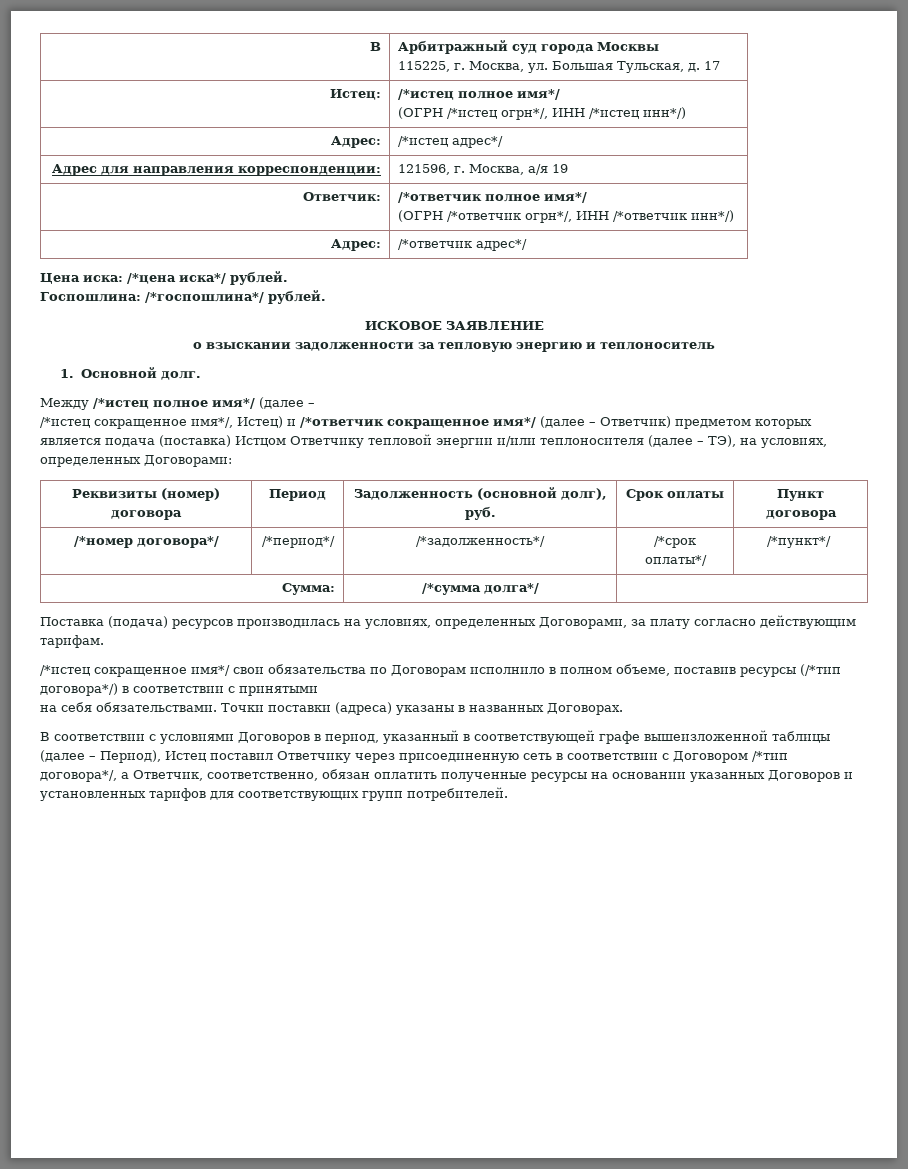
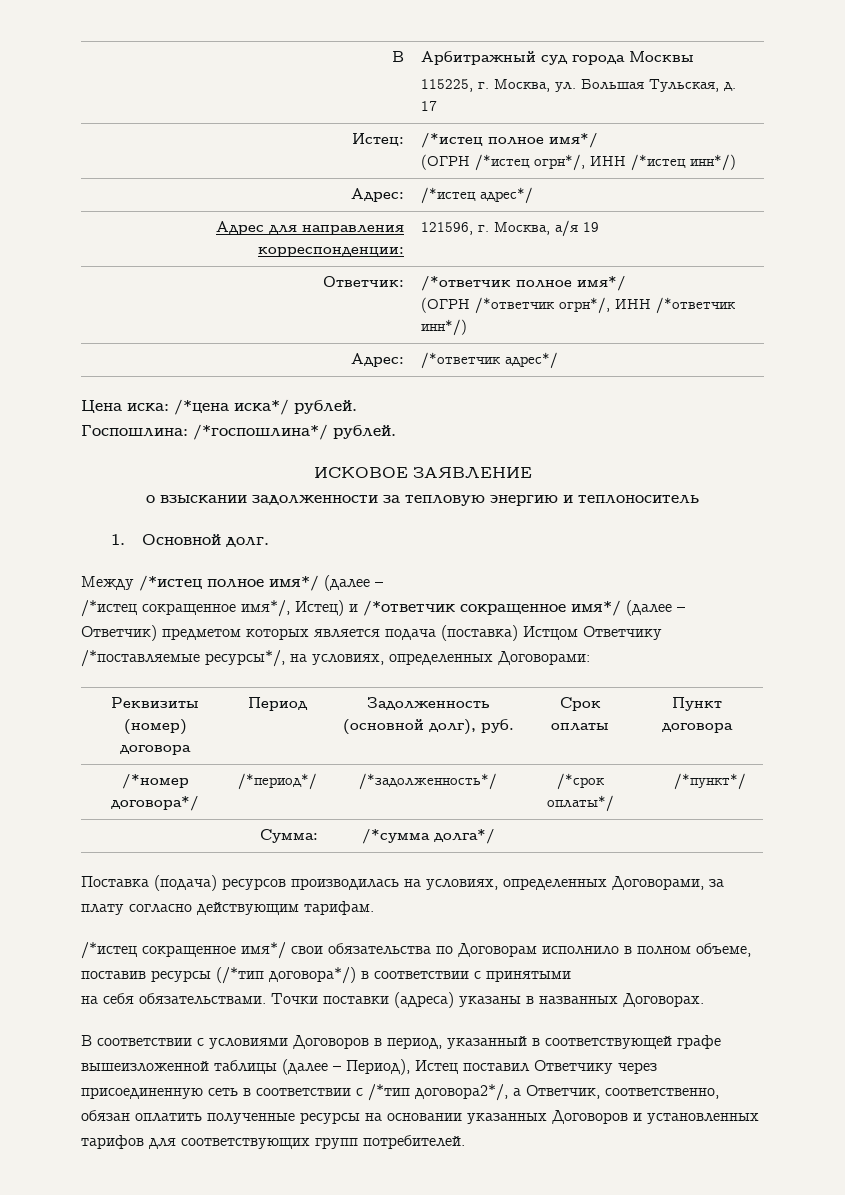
- /*истец сокращенное имя*/, Истец) и /*ответчик сокращенное имя*/ (далее – Ответчик) предметом которых является подача (поставка) Истцом Ответчику тепловой энергии и/или теплоносителя (далее – ТЭ), на условиях, определенных Договорами:
+ /*истец сокращенное имя*/, Истец) и /*ответчик сокращенное имя*/ (далее – Ответчик) предметом которых является подача (поставка) Истцом Ответчику /*поставляемые ресурсы*/, на условиях, определенных Договорами:
- В соответствии с условиями Договоров в период, указанный в соответствующей графе вышеизложенной таблицы (далее – Период), Истец поставил Ответчику через присоединенную сеть в соответствии с Договором /*тип договора*/, а Ответчик, соответственно, обязан оплатить полученные ресурсы на основании указанных Договоров и установленных тарифов для соответствующих групп потребителей.
+ В соответствии с условиями Договоров в период, указанный в соответствующей графе вышеизложенной таблицы (далее – Период), Истец поставил Ответчику через присоединенную сеть в соответствии с /*тип договора2*/, а Ответчик, соответственно, обязан оплатить полученные ресурсы на основании указанных Договоров и установленных тарифов для соответствующих групп потребителей.

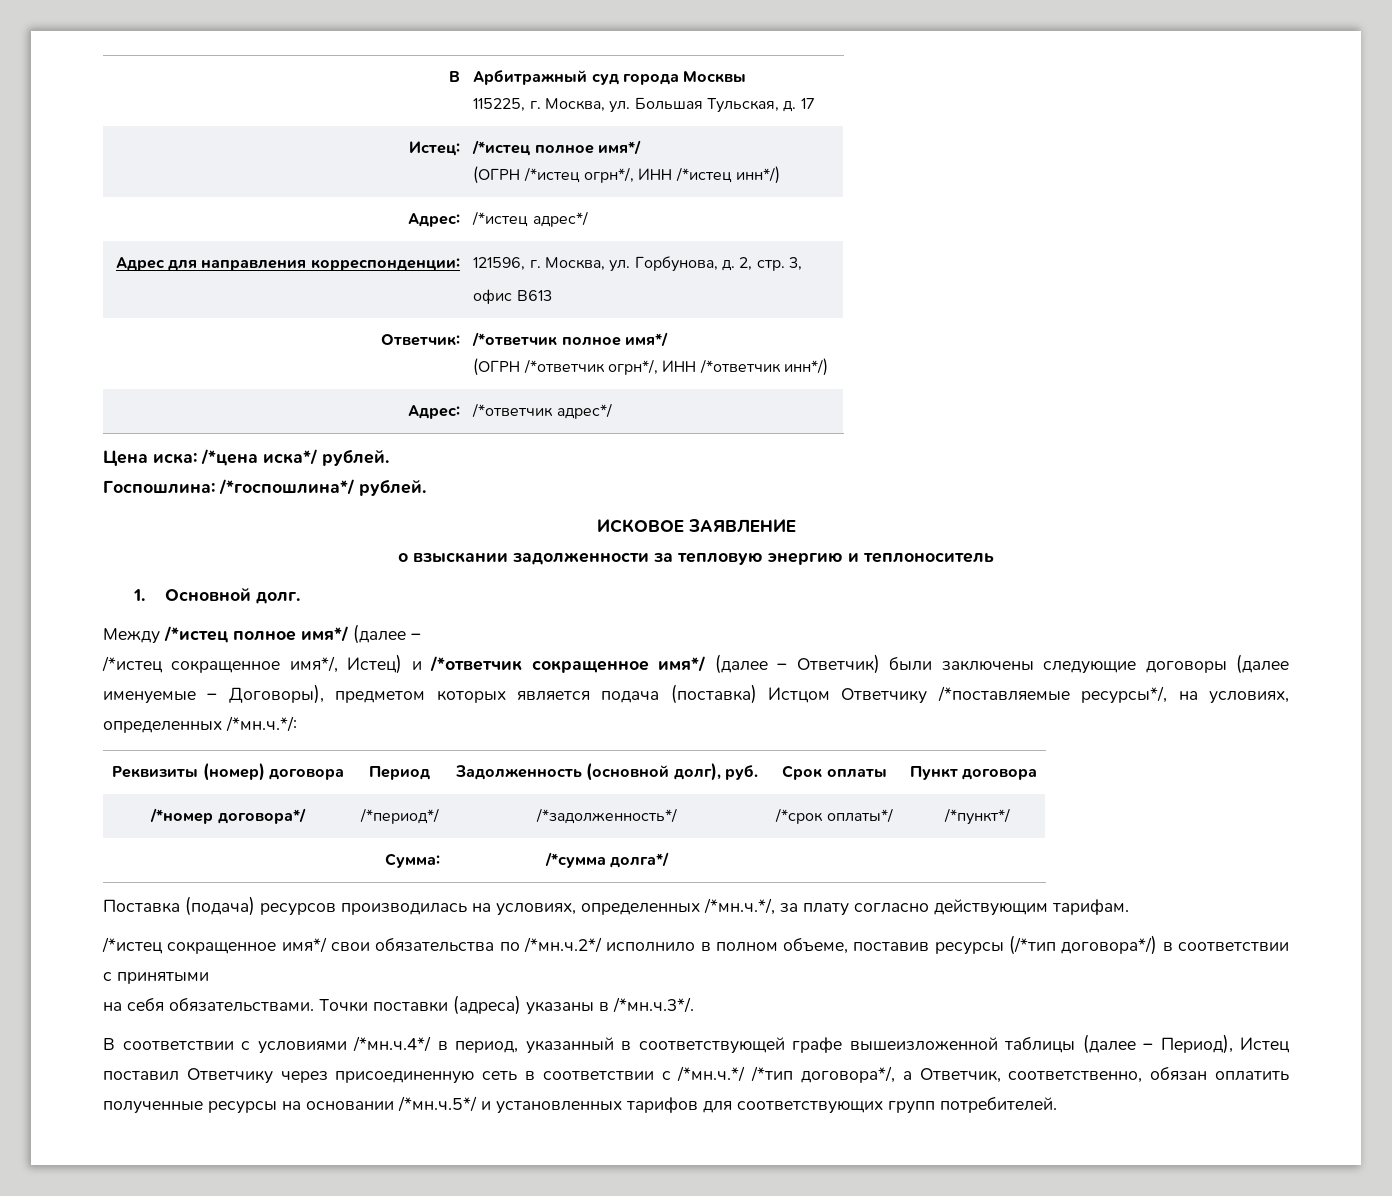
- Адрес для направления корреспонденции: | 121596, г. Москва, а/я 19
+ Адрес для направления корреспонденции: | 121596, г. Москва, ул. Горбунова, д. 2, стр. 3,
+ офис В613
- /*истец сокращенное имя*/, Истец) и /*ответчик сокращенное имя*/ (далее – Ответчик) предметом которых является подача (поставка) Истцом Ответчику /*поставляемые ресурсы*/, на условиях, определенных Договорами:
+ /*истец сокращенное имя*/, Истец) и /*ответчик сокращенное имя*/ (далее – Ответчик) были заключены следующие договоры (далее именуемые – Договоры), предметом которых является подача (поставка) Истцом Ответчику /*поставляемые ресурсы*/, на условиях, определенных /*мн.ч.*/:
- Поставка (подача) ресурсов производилась на условиях, определенных Договорами, за плату согласно действующим тарифам.
+ Поставка (подача) ресурсов производилась на условиях, определенных /*мн.ч.*/, за плату согласно действующим тарифам.
- /*истец сокращенное имя*/ свои обязательства по Договорам исполнило в полном объеме, поставив ресурсы (/*тип договора*/) в соответствии с принятыми
+ /*истец сокращенное имя*/ свои обязательства по /*мн.ч.2*/ исполнило в полном объеме, поставив ресурсы (/*тип договора*/) в соответствии с принятыми
- Точки поставки (адреса) указаны в названных Договорах.
+ Точки поставки (адреса) указаны в /*мн.ч.3*/.
- В соответствии с условиями Договоров в период, указанный в соответствующей графе вышеизложенной таблицы (далее – Период), Истец поставил Ответчику через присоединенную сеть в соответствии с /*тип договора2*/, а Ответчик, соответственно, обязан оплатить полученные ресурсы на основании указанных Договоров и установленных тарифов для соответствующих групп потребителей.
+ В соответствии с условиями /*мн.ч.4*/ в период, указанный в соответствующей графе вышеизложенной таблицы (далее – Период), Истец поставил Ответчику через присоединенную сеть в соответствии с /*мн.ч.*/ /*тип договора*/, а Ответчик, соответственно, обязан оплатить полученные ресурсы на основании /*мн.ч.5*/ и установленных тарифов для соответствующих групп потребителей.

